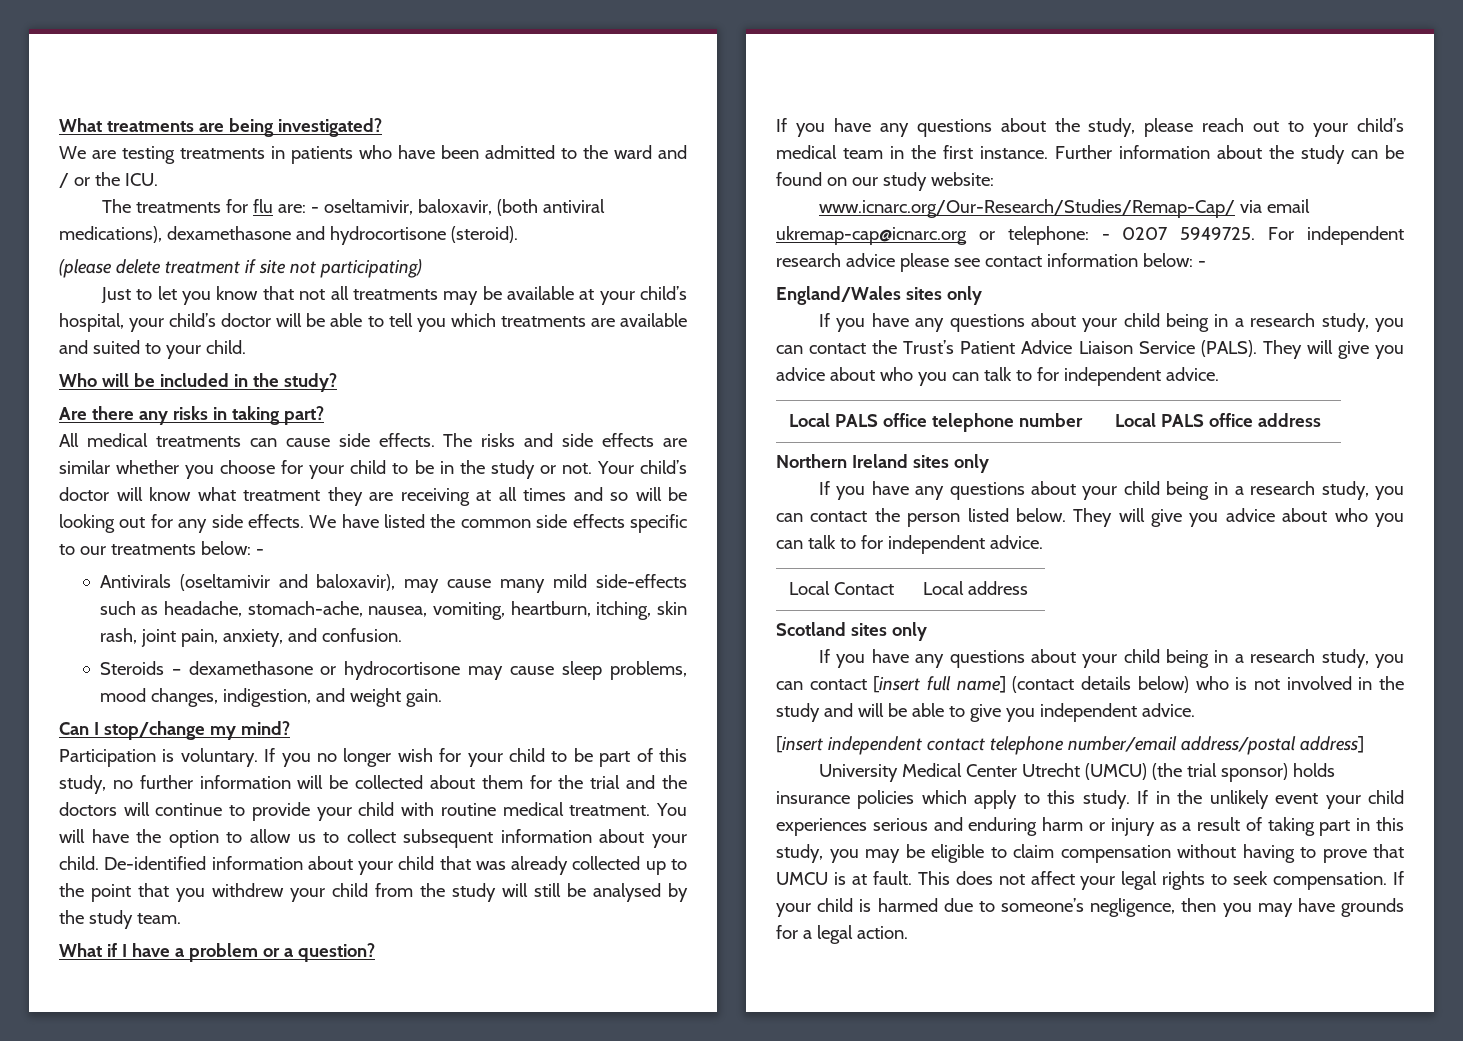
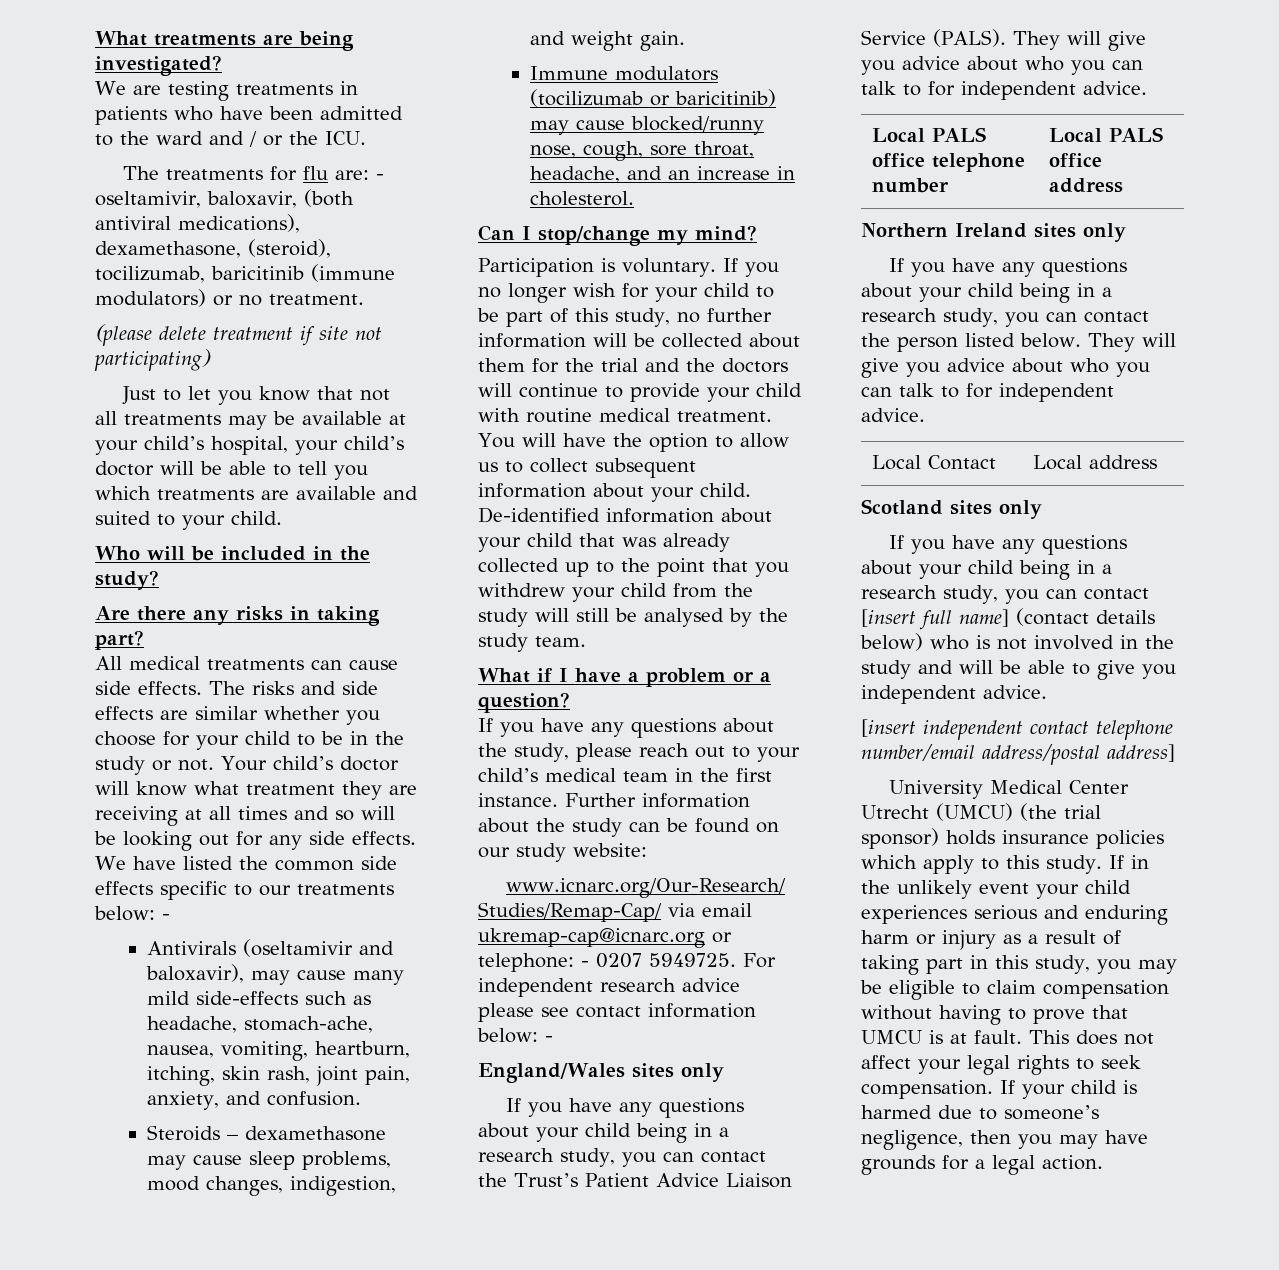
- The treatments for flu are: - oseltamivir, baloxavir, (both antiviral medications), dexamethasone and hydrocortisone (steroid).
+ The treatments for flu are: - oseltamivir, baloxavir, (both antiviral medications), dexamethasone, (steroid), tocilizumab, baricitinib (immune modulators) or no treatment.
- Steroids – dexamethasone or hydrocortisone may cause sleep problems, mood changes, indigestion, and weight gain.
+ Steroids – dexamethasone may cause sleep problems, mood changes, indigestion, and weight gain.
+ Immune modulators (tocilizumab or baricitinib) may cause blocked/runny nose, cough, sore throat, headache, and an increase in cholesterol.

